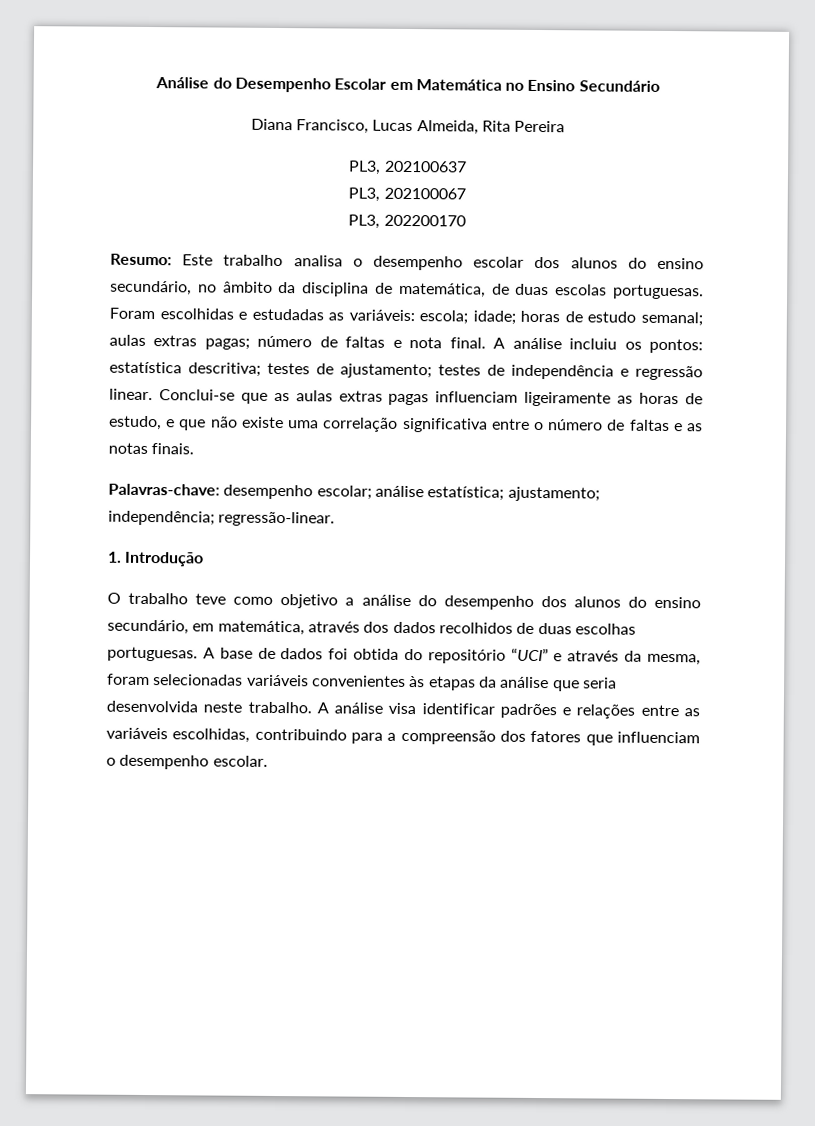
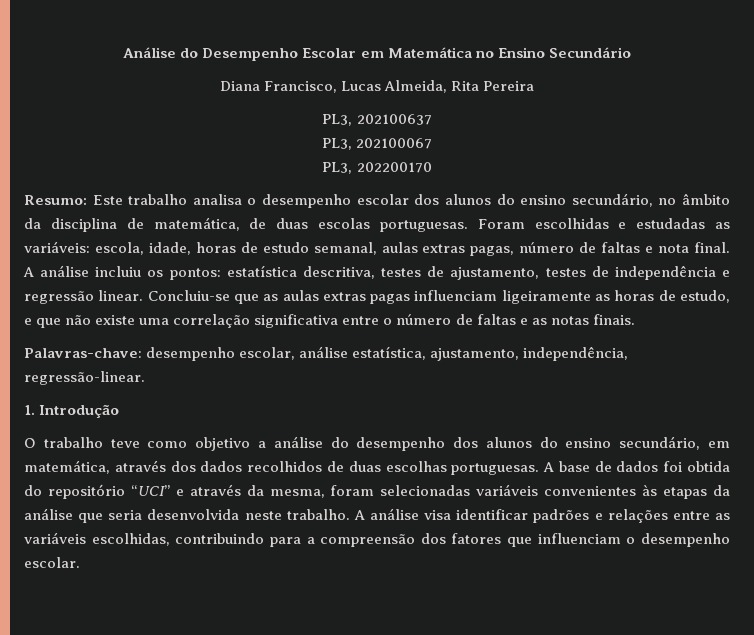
- Foram escolhidas e estudadas as variáveis: escola; idade; horas de estudo semanal; aulas extras pagas; número de faltas e nota final.
+ Foram escolhidas e estudadas as variáveis: escola, idade, horas de estudo semanal, aulas extras pagas, número de faltas e nota final.
- A análise incluiu os pontos: estatística descritiva; testes de ajustamento; testes de independência e regressão linear.
+ A análise incluiu os pontos: estatística descritiva, testes de ajustamento, testes de independência e regressão linear.
- Conclui-se que as aulas extras pagas influenciam ligeiramente as horas de estudo, e que não existe uma correlação significativa entre o número de faltas e as notas finais.
+ Concluiu-se que as aulas extras pagas influenciam ligeiramente as horas de estudo, e que não existe uma correlação significativa entre o número de faltas e as notas finais.
- Palavras-chave: desempenho escolar; análise estatística; ajustamento; independência; regressão-linear.
+ Palavras-chave: desempenho escolar, análise estatística, ajustamento, independência, regressão-linear.

